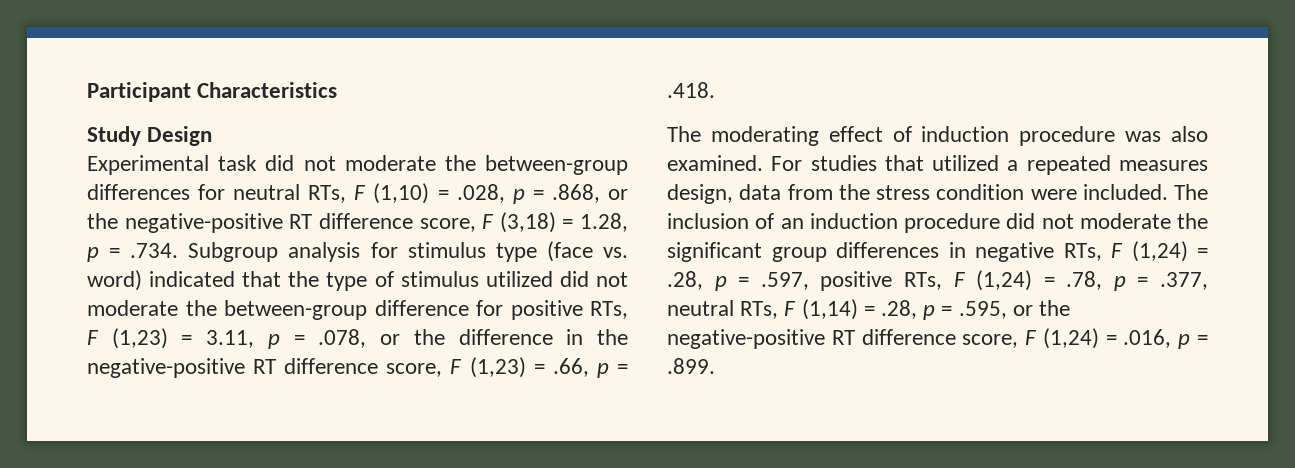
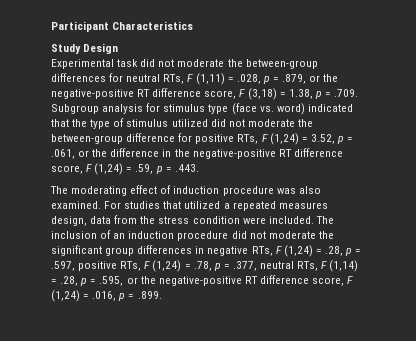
- Experimental task did not moderate the between-group differences for neutral RTs, F (1,10) = .028, p = .868, or the negative-positive RT difference score, F (3,18) = 1.28, p = .734. Subgroup analysis for stimulus type (face vs. word) indicated that the type of stimulus utilized did not moderate the between-group difference for positive RTs, F (1,23) = 3.11, p = .078, or the difference in the negative-positive RT difference score, F (1,23) = .66, p = .418.
+ Experimental task did not moderate the between-group differences for neutral RTs, F (1,11) = .028, p = .879, or the negative-positive RT difference score, F (3,18) = 1.38, p = .709. Subgroup analysis for stimulus type (face vs. word) indicated that the type of stimulus utilized did not moderate the between-group difference for positive RTs, F (1,24) = 3.52, p = .061, or the difference in the negative-positive RT difference score, F (1,24) = .59, p = .443.

